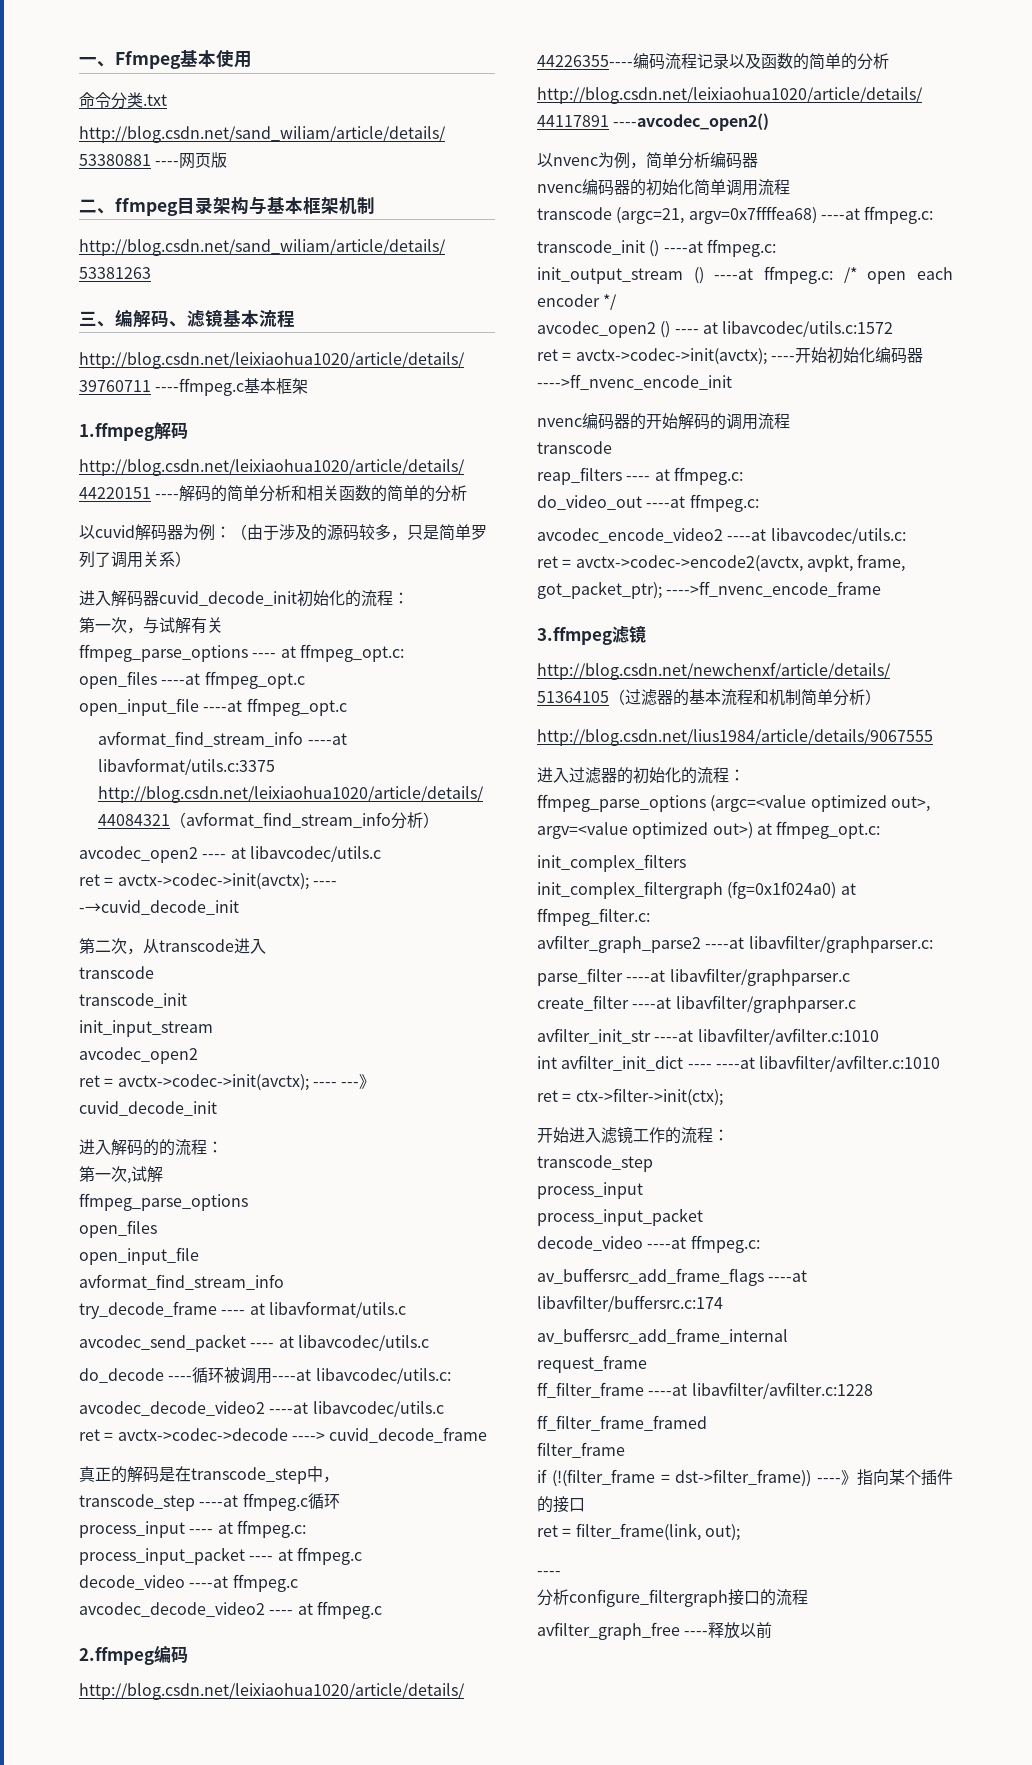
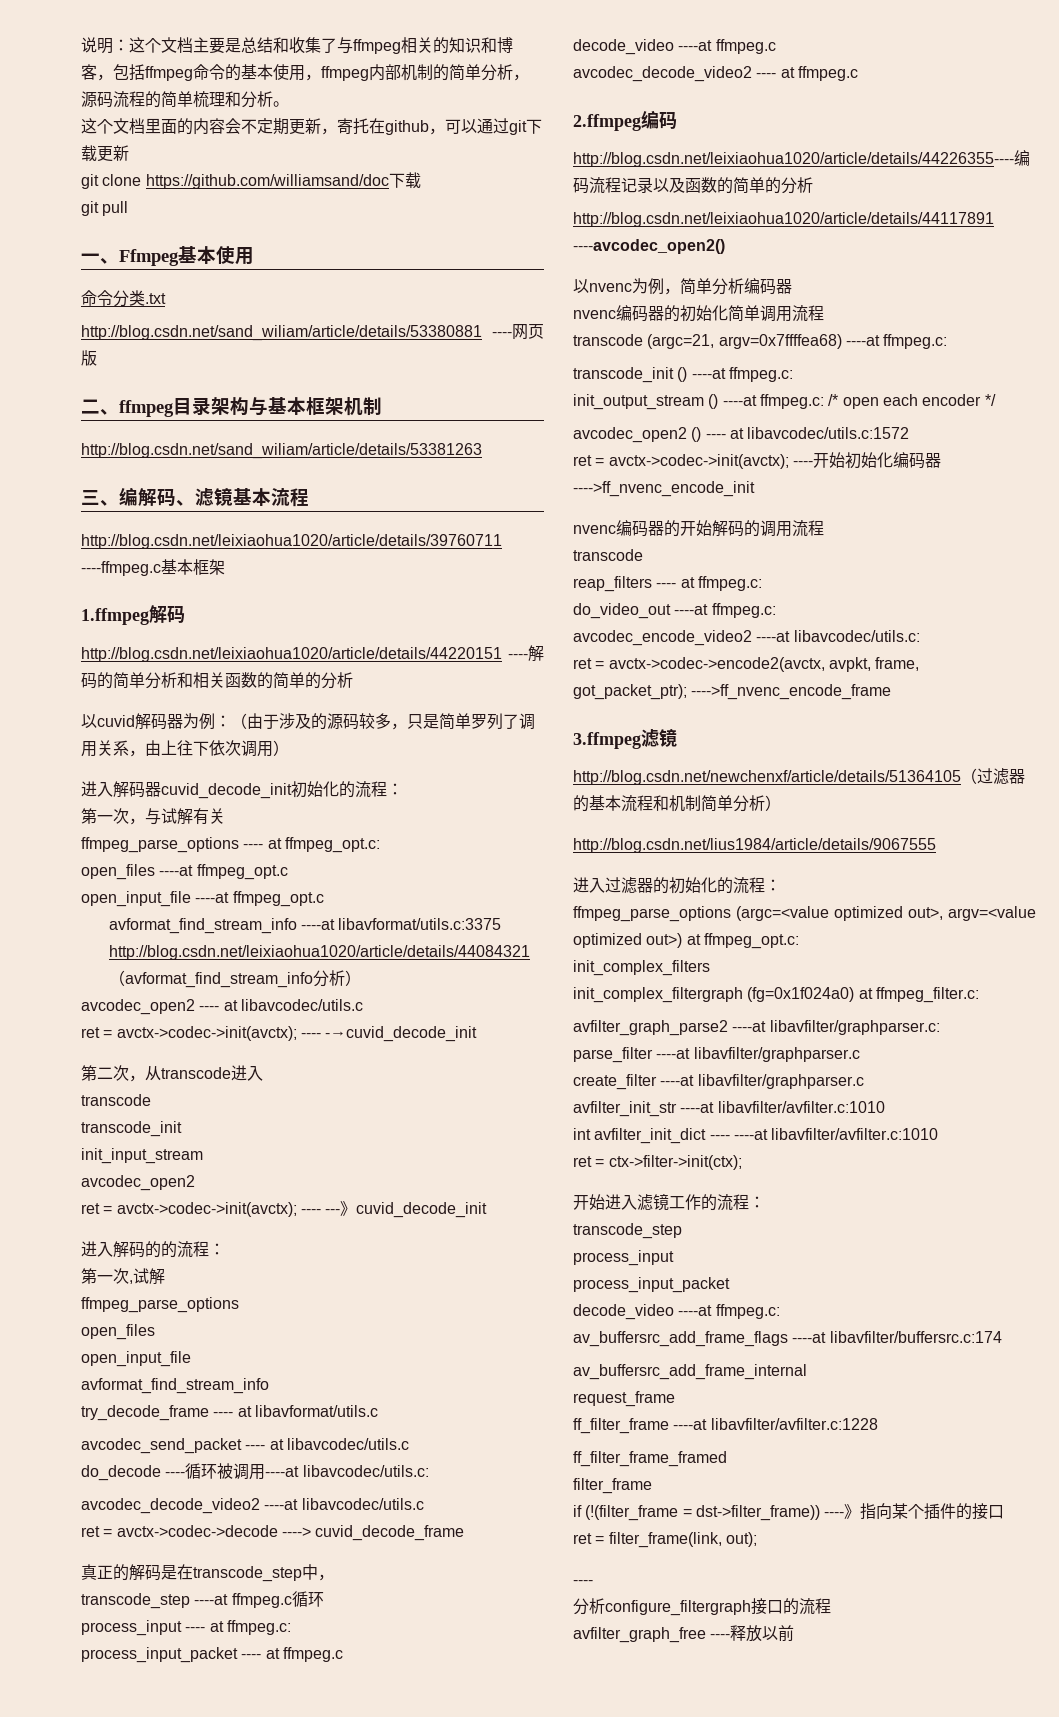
+ 说明：这个文档主要是总结和收集了与ffmpeg相关的知识和博客，包括ffmpeg命令的基本使用，ffmpeg内部机制的简单分析，源码流程的简单梳理和分析。
+ 这个文档里面的内容会不定期更新，寄托在github，可以通过git下载更新
+ git clone https://github.com/williamsand/doc下载
+ git pull
- 以cuvid解码器为例：（由于涉及的源码较多，只是简单罗列了调用关系）
+ 以cuvid解码器为例：（由于涉及的源码较多，只是简单罗列了调用关系，由上往下依次调用）

